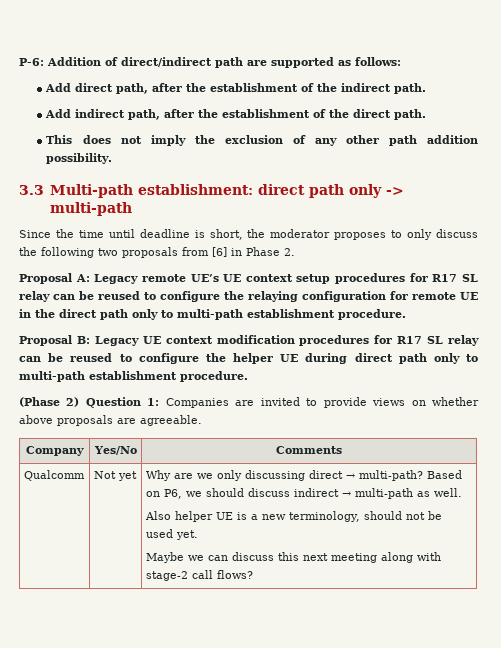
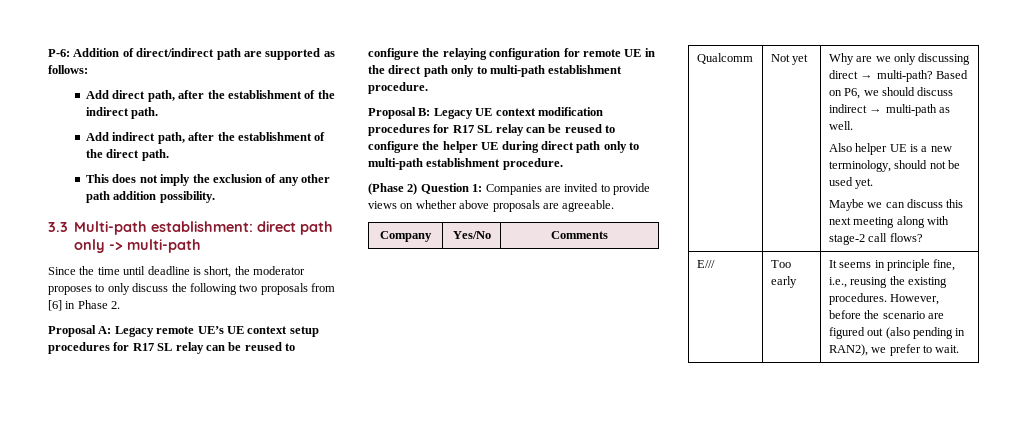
+ E/// | Too early | It seems in principle fine, i.e., reusing the existing procedures. However, before the scenario are figured out (also pending in RAN2), we prefer to wait.

